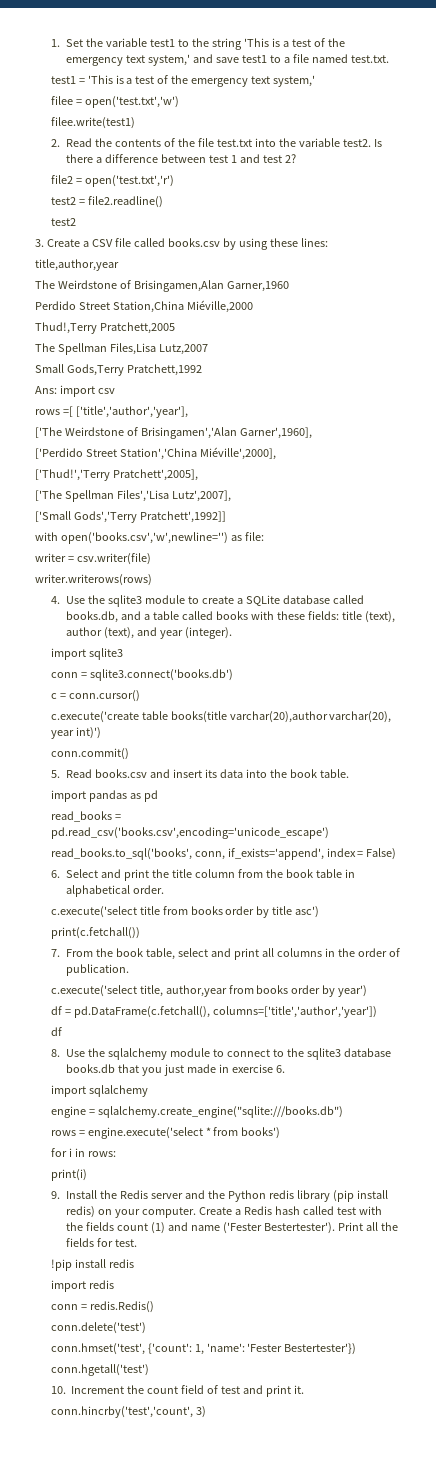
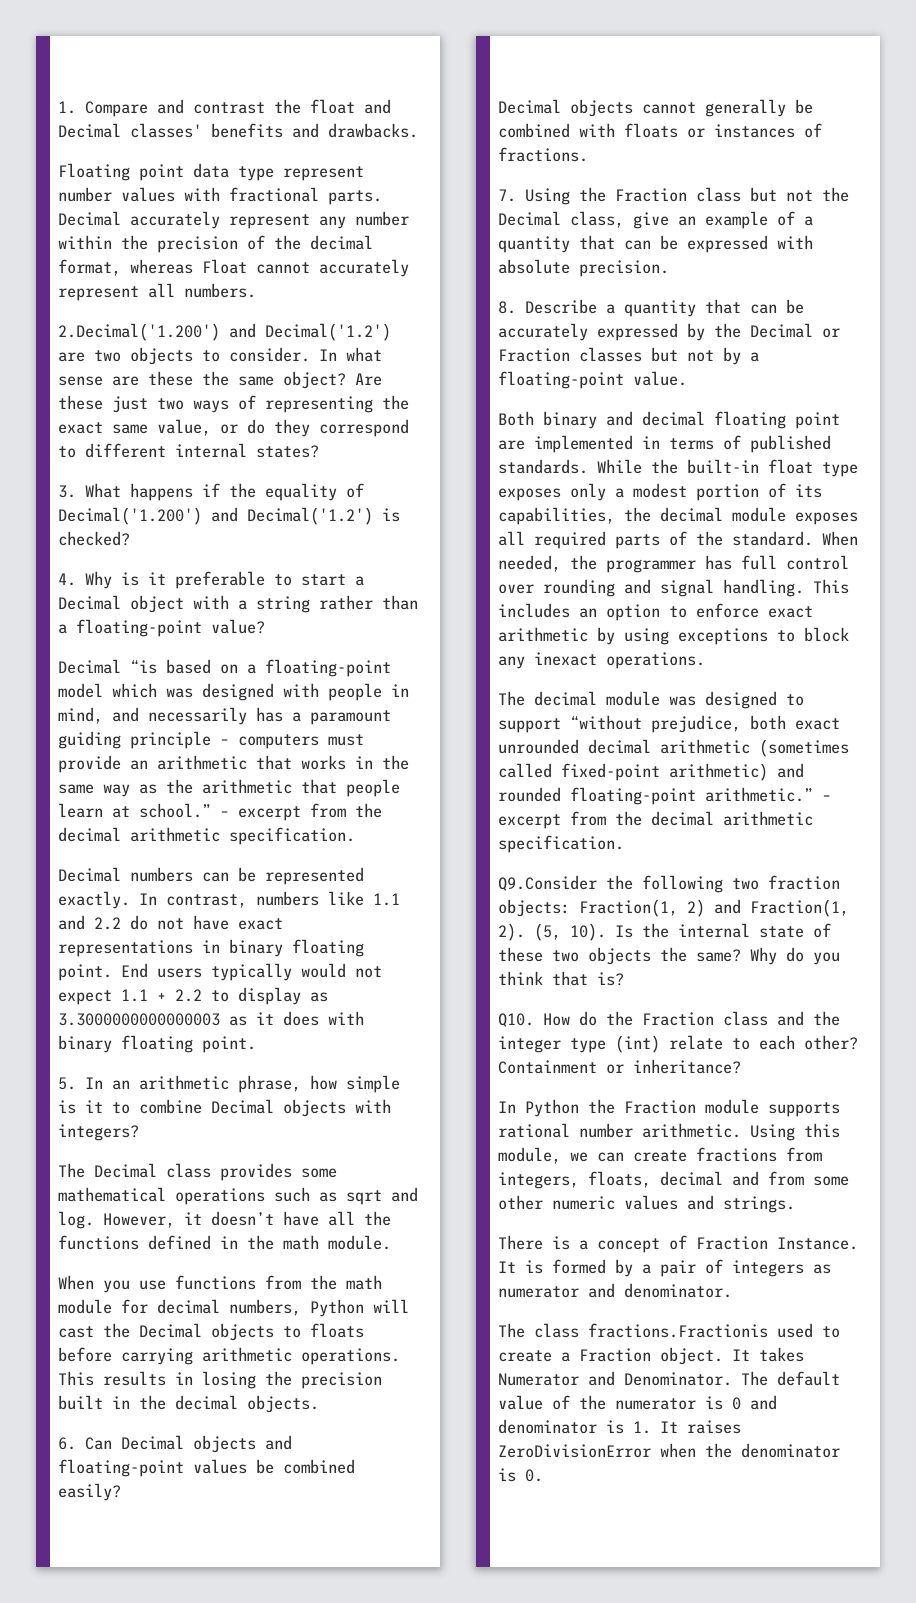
- 1. Set the variable test1 to the string 'This is a test of the emergency text system,' and save test1 to a file named test.txt.
- test1 = 'This is a test of the emergency text system,'
- filee = open('test.txt','w')
- filee.write(test1)
- 2. Read the contents of the file test.txt into the variable test2. Is there a difference between test 1 and test 2?
- file2 = open('test.txt','r')
- test2 = file2.readline()
- test2
- 3. Create a CSV file called books.csv by using these lines:
- title,author,year
- The Weirdstone of Brisingamen,Alan Garner,1960
- Perdido Street Station,China Miéville,2000
- Thud!,Terry Pratchett,2005
- The Spellman Files,Lisa Lutz,2007
- Small Gods,Terry Pratchett,1992
- Ans: import csv
- rows =[ ['title','author','year'],
- ['The Weirdstone of Brisingamen','Alan Garner',1960],
- ['Perdido Street Station','China Miéville',2000],
- ['Thud!','Terry Pratchett',2005],
- ['The Spellman Files','Lisa Lutz',2007],
- ['Small Gods','Terry Pratchett',1992]]
- with open('books.csv','w',newline='') as file:
- writer = csv.writer(file)
- writer.writerows(rows)
- 4. Use the sqlite3 module to create a SQLite database called books.db, and a table called books with these fields: title (text), author (text), and year (integer).
- import sqlite3
- conn = sqlite3.connect('books.db')
- c = conn.cursor()
- c.execute('create table books(title varchar(20),author varchar(20), year int)')
- conn.commit()
- 5. Read books.csv and insert its data into the book table.
- import pandas as pd
- read_books = pd.read_csv('books.csv',encoding='unicode_escape')
- read_books.to_sql('books', conn, if_exists='append', index = False)
- 6. Select and print the title column from the book table in alphabetical order.
- c.execute('select title from books order by title asc')
- print(c.fetchall())
- 7. From the book table, select and print all columns in the order of publication.
- c.execute('select title, author,year from books order by year')
- df = pd.DataFrame(c.fetchall(), columns=['title','author','year'])
- df
- 8. Use the sqlalchemy module to connect to the sqlite3 database books.db that you just made in exercise 6.
- import sqlalchemy
- engine = sqlalchemy.create_engine("sqlite:///books.db")
- rows = engine.execute('select * from books')
- for i in rows:
- print(i)
- 9. Install the Redis server and the Python redis library (pip install redis) on your computer. Create a Redis hash called test with the fields count (1) and name ('Fester Bestertester'). Print all the fields for test.
- !pip install redis
- import redis
- conn = redis.Redis()
- conn.delete('test')
- conn.hmset('test', {'count': 1, 'name': 'Fester Bestertester'})
- conn.hgetall('test')
- 10. Increment the count field of test and print it.
- conn.hincrby('test','count', 3)
+ 1. Compare and contrast the float and Decimal classes' benefits and drawbacks.
+ Floating point data type represent number values with fractional parts. Decimal accurately represent any number within the precision of the decimal format, whereas Float cannot accurately represent all numbers.
+ 2.Decimal('1.200') and Decimal('1.2') are two objects to consider. In what sense are these the same object? Are these just two ways of representing the exact same value, or do they correspond to different internal states?
+ 3. What happens if the equality of Decimal('1.200') and Decimal('1.2') is checked?
+ 4. Why is it preferable to start a Decimal object with a string rather than a floating-point value?
+ Decimal “is based on a floating-point model which was designed with people in mind, and necessarily has a paramount guiding principle – computers must provide an arithmetic that works in the same way as the arithmetic that people learn at school.” – excerpt from the decimal arithmetic specification.
+ Decimal numbers can be represented exactly. In contrast, numbers like 1.1 and 2.2 do not have exact representations in binary floating point. End users typically would not expect 1.1 + 2.2 to display as 3.3000000000000003 as it does with binary floating point.
+ 5. In an arithmetic phrase, how simple is it to combine Decimal objects with integers?
+ The Decimal class provides some mathematical operations such as sqrt and log. However, it doesn’t have all the functions defined in the math module.
+ When you use functions from the math module for decimal numbers, Python will cast the Decimal objects to floats before carrying arithmetic operations. This results in losing the precision built in the decimal objects.
+ 6. Can Decimal objects and floating-point values be combined easily?
+ Decimal objects cannot generally be combined with floats or instances of fractions.
+ 7. Using the Fraction class but not the Decimal class, give an example of a quantity that can be expressed with absolute precision.
+ 8. Describe a quantity that can be accurately expressed by the Decimal or Fraction classes but not by a floating-point value.
+ Both binary and decimal floating point are implemented in terms of published standards. While the built-in float type exposes only a modest portion of its capabilities, the decimal module exposes all required parts of the standard. When needed, the programmer has full control over rounding and signal handling. This includes an option to enforce exact arithmetic by using exceptions to block any inexact operations.
+ The decimal module was designed to support “without prejudice, both exact unrounded decimal arithmetic (sometimes called fixed-point arithmetic) and rounded floating-point arithmetic.” – excerpt from the decimal arithmetic specification.
+ Q9.Consider the following two fraction objects: Fraction(1, 2) and Fraction(1, 2). (5, 10). Is the internal state of these two objects the same? Why do you think that is?
+ Q10. How do the Fraction class and the integer type (int) relate to each other? Containment or inheritance?
+ In Python the Fraction module supports rational number arithmetic. Using this module, we can create fractions from integers, floats, decimal and from some other numeric values and strings.
+ There is a concept of Fraction Instance. It is formed by a pair of integers as numerator and denominator.
+ The class fractions.Fractionis used to create a Fraction object. It takes Numerator and Denominator. The default value of the numerator is 0 and denominator is 1. It raises ZeroDivisionError when the denominator is 0.

